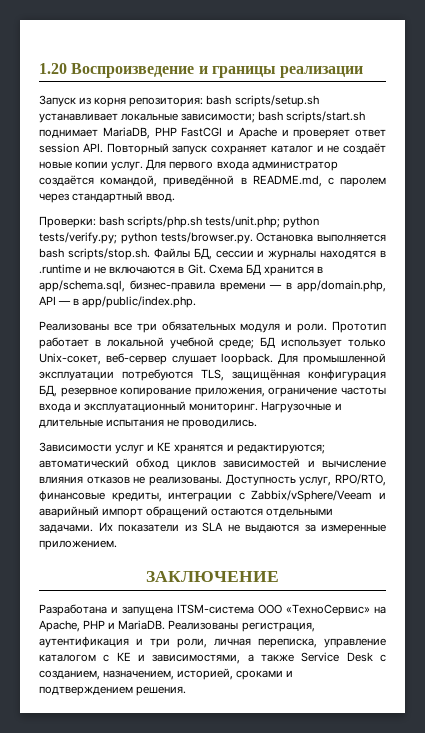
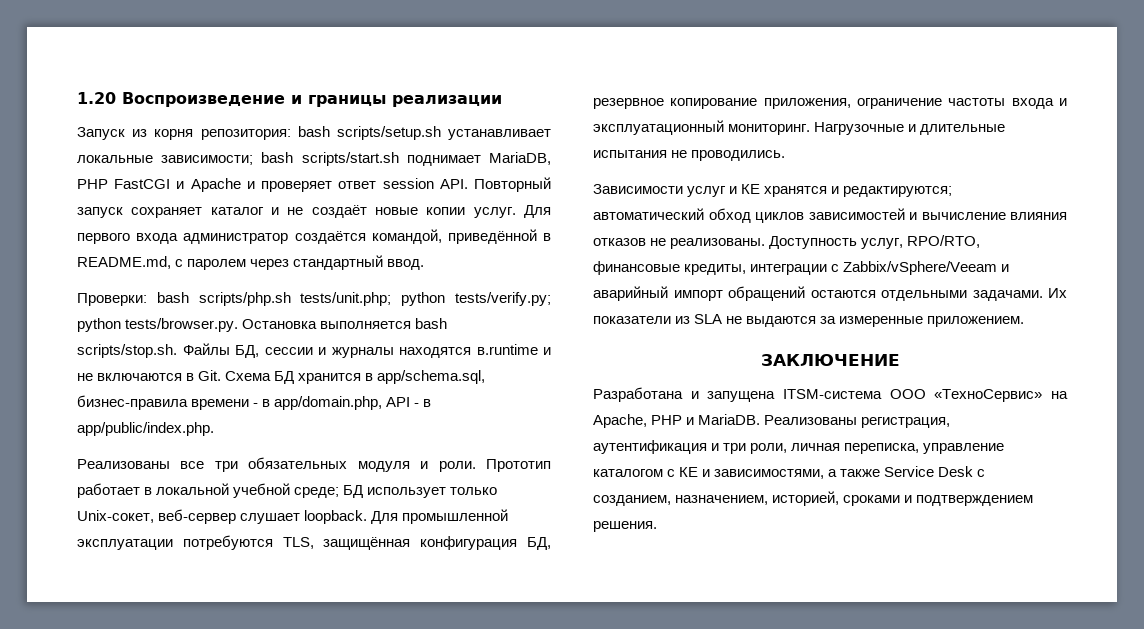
- Проверки: bash scripts/php.sh tests/unit.php; python tests/verify.py; python tests/browser.py. Остановка выполняется bash scripts/stop.sh. Файлы БД, сессии и журналы находятся в .runtime и не включаются в Git. Схема БД хранится в app/schema.sql, бизнес-правила времени — в app/domain.php, API — в app/public/index.php.
+ Проверки: bash scripts/php.sh tests/unit.php; python tests/verify.py; python tests/browser.py. Остановка выполняется bash scripts/stop.sh. Файлы БД, сессии и журналы находятся в.runtime и не включаются в Git. Схема БД хранится в app/schema.sql, бизнес-правила времени - в app/domain.php, API - в app/public/index.php.

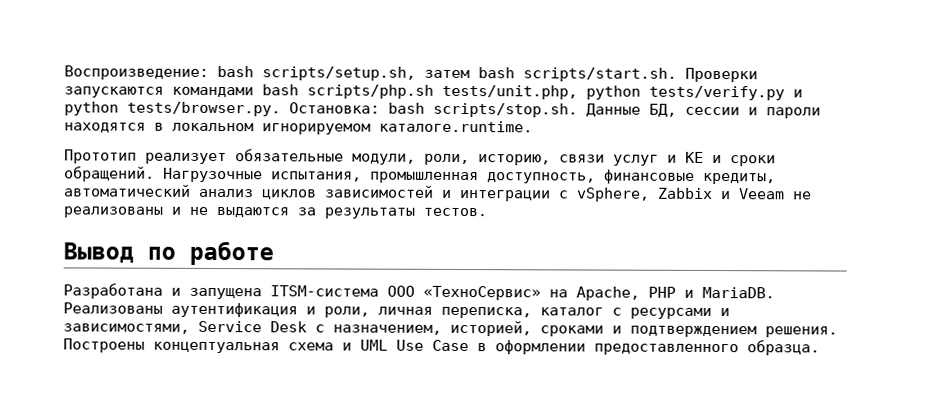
- 1.20 Воспроизведение и границы реализации
- Запуск из корня репозитория: bash scripts/setup.sh устанавливает локальные зависимости; bash scripts/start.sh поднимает MariaDB, PHP FastCGI и Apache и проверяет ответ session API. Повторный запуск сохраняет каталог и не создаёт новые копии услуг. Для первого входа администратор создаётся командой, приведённой в README.md, с паролем через стандартный ввод.
- Проверки: bash scripts/php.sh tests/unit.php; python tests/verify.py; python tests/browser.py. Остановка выполняется bash scripts/stop.sh. Файлы БД, сессии и журналы находятся в.runtime и не включаются в Git. Схема БД хранится в app/schema.sql, бизнес-правила времени - в app/domain.php, API - в app/public/index.php.
- Реализованы все три обязательных модуля и роли. Прототип работает в локальной учебной среде; БД использует только Unix-сокет, веб-сервер слушает loopback. Для промышленной эксплуатации потребуются TLS, защищённая конфигурация БД, резервное копирование приложения, ограничение частоты входа и эксплуатационный мониторинг. Нагрузочные и длительные испытания не проводились.
- Зависимости услуг и КЕ хранятся и редактируются; автоматический обход циклов зависимостей и вычисление влияния отказов не реализованы. Доступность услуг, RPO/RTO, финансовые кредиты, интеграции с Zabbix/vSphere/Veeam и аварийный импорт обращений остаются отдельными задачами. Их показатели из SLA не выдаются за измеренные приложением.
- ЗАКЛЮЧЕНИЕ
+ Воспроизведение: bash scripts/setup.sh, затем bash scripts/start.sh. Проверки запускаются командами bash scripts/php.sh tests/unit.php, python tests/verify.py и python tests/browser.py. Остановка: bash scripts/stop.sh. Данные БД, сессии и пароли находятся в локальном игнорируемом каталоге.runtime.
+ Прототип реализует обязательные модули, роли, историю, связи услуг и КЕ и сроки обращений. Нагрузочные испытания, промышленная доступность, финансовые кредиты, автоматический анализ циклов зависимостей и интеграции с vSphere, Zabbix и Veeam не реализованы и не выдаются за результаты тестов.
+ Вывод по работе
- Реализованы регистрация, аутентификация и три роли, личная переписка, управление каталогом с КЕ и зависимостями, а также Service Desk с созданием, назначением, историей, сроками и подтверждением решения.
+ Реализованы аутентификация и роли, личная переписка, каталог с ресурсами и зависимостями, Service Desk с назначением, историей, сроками и подтверждением решения.
+ Построены концептуальная схема и UML Use Case в оформлении предоставленного образца.

